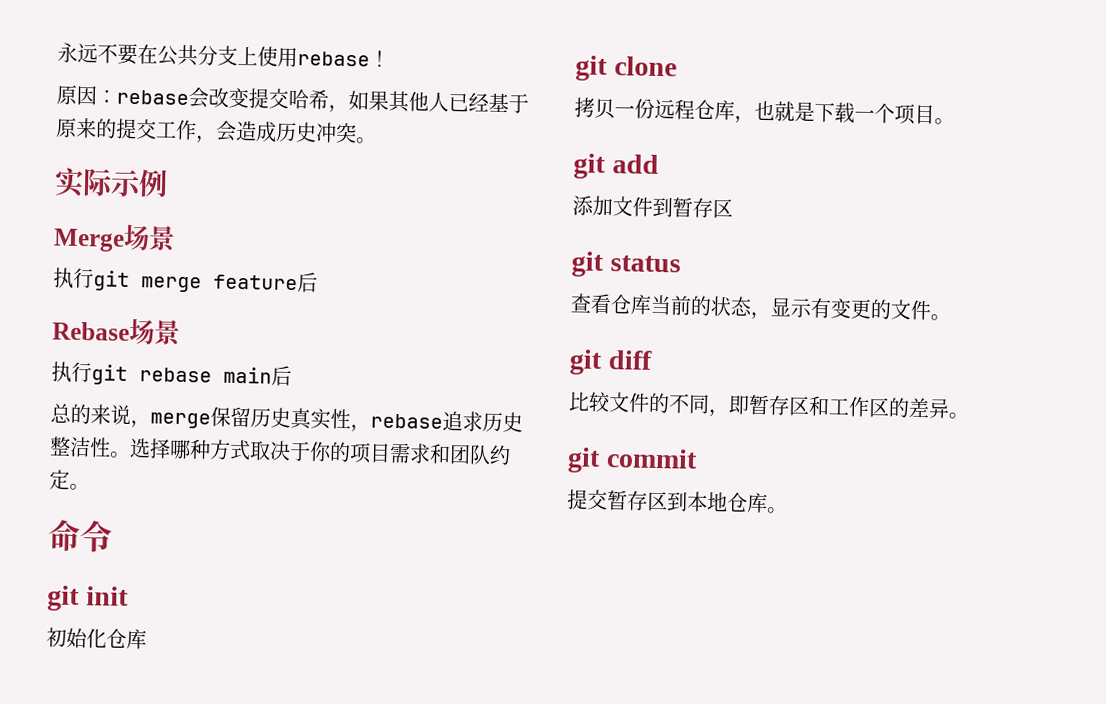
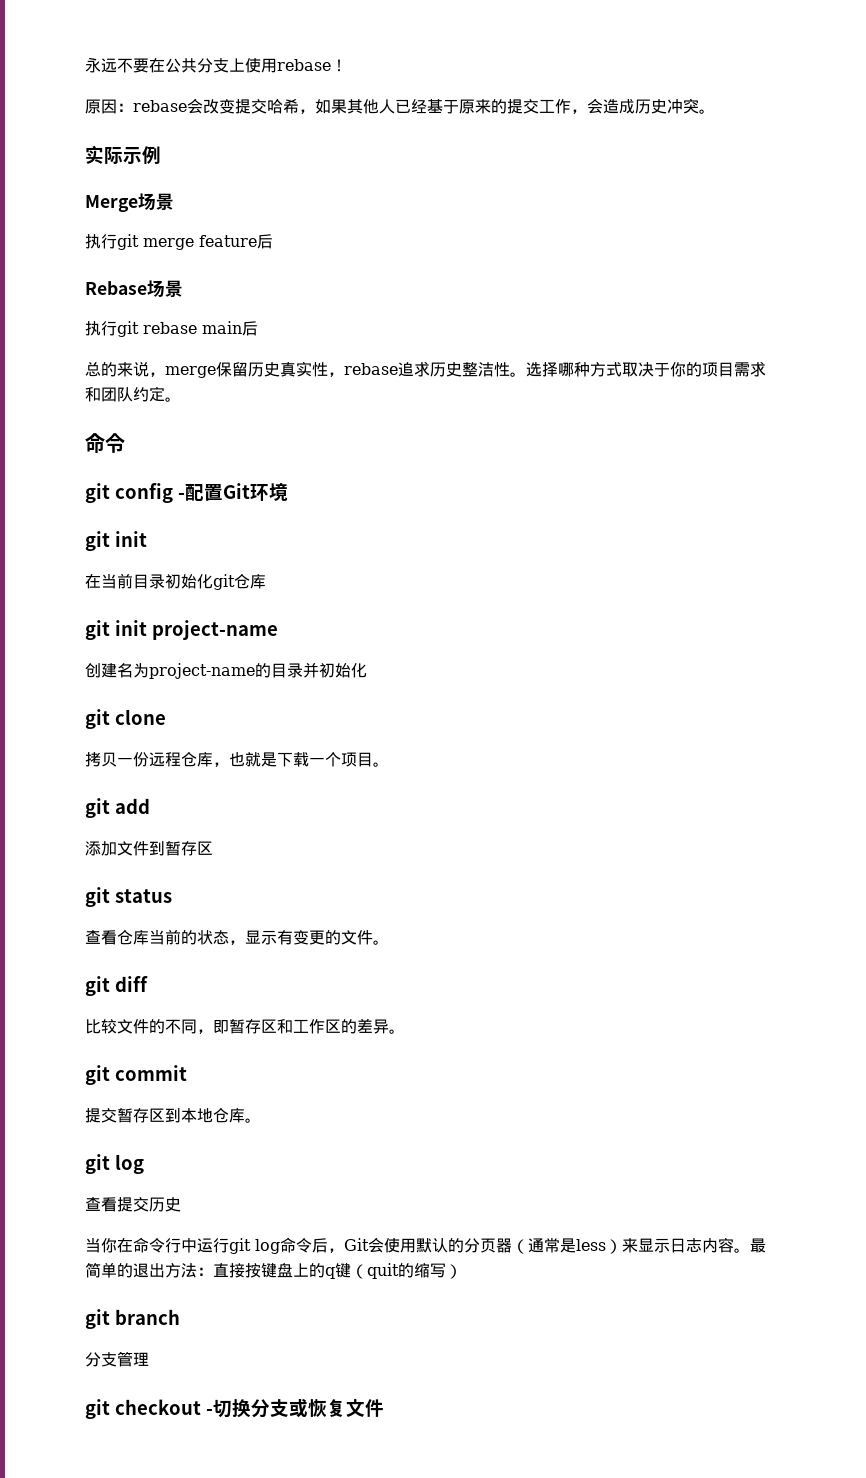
+ git config -配置Git环境
  git init
- 初始化仓库
+ 在当前目录初始化git仓库
+ git init project-name
+ 创建名为project-name的目录并初始化
  提交暂存区到本地仓库。
+ git log
+ 查看提交历史
+ 当你在命令行中运行git log命令后，Git会使用默认的分页器（通常是less）来显示日志内容。最简单的退出方法：直接按键盘上的q键（quit的缩写）
+ git branch
+ 分支管理
+ git checkout -切换分支或恢复文件

